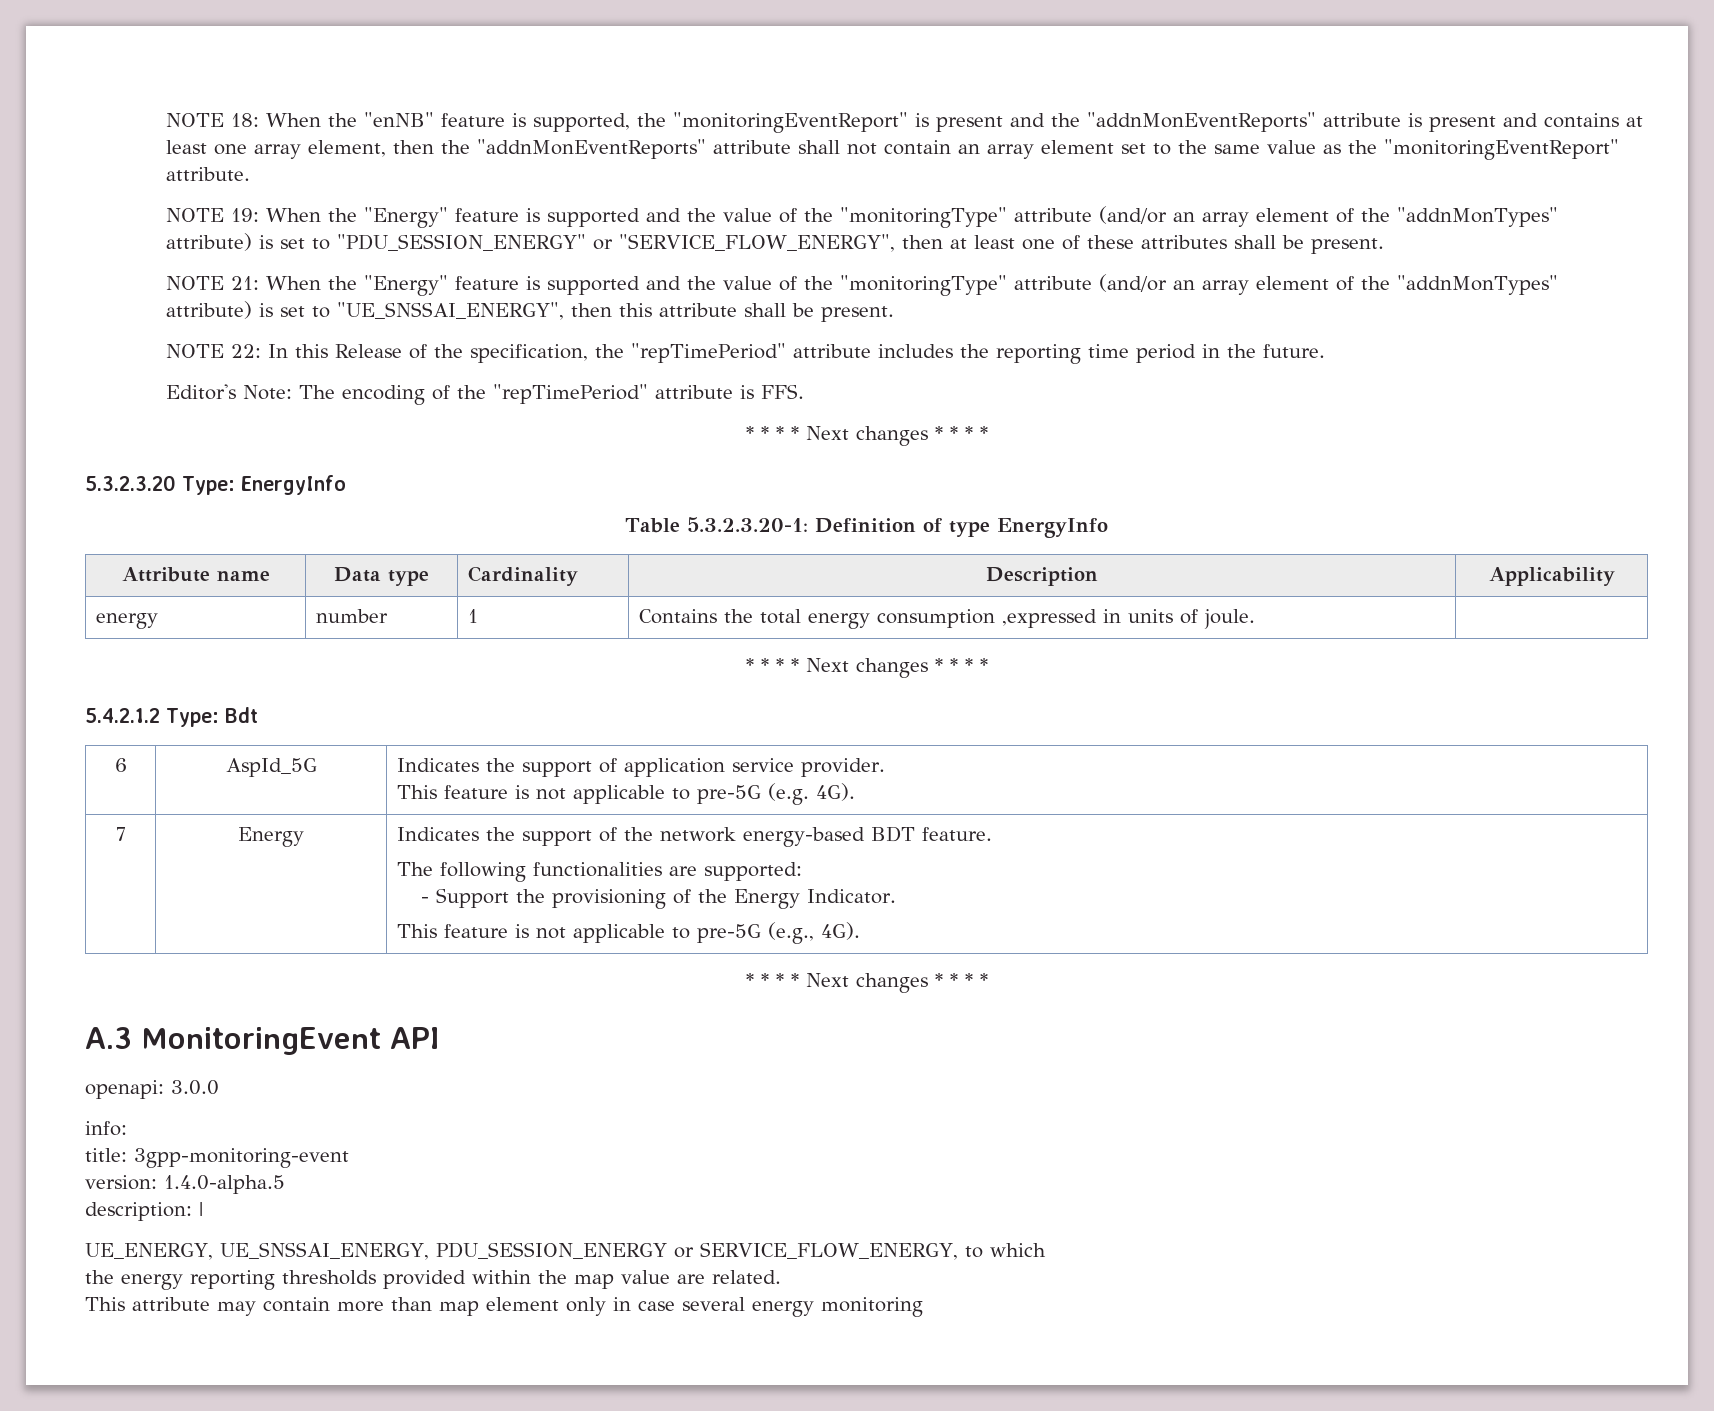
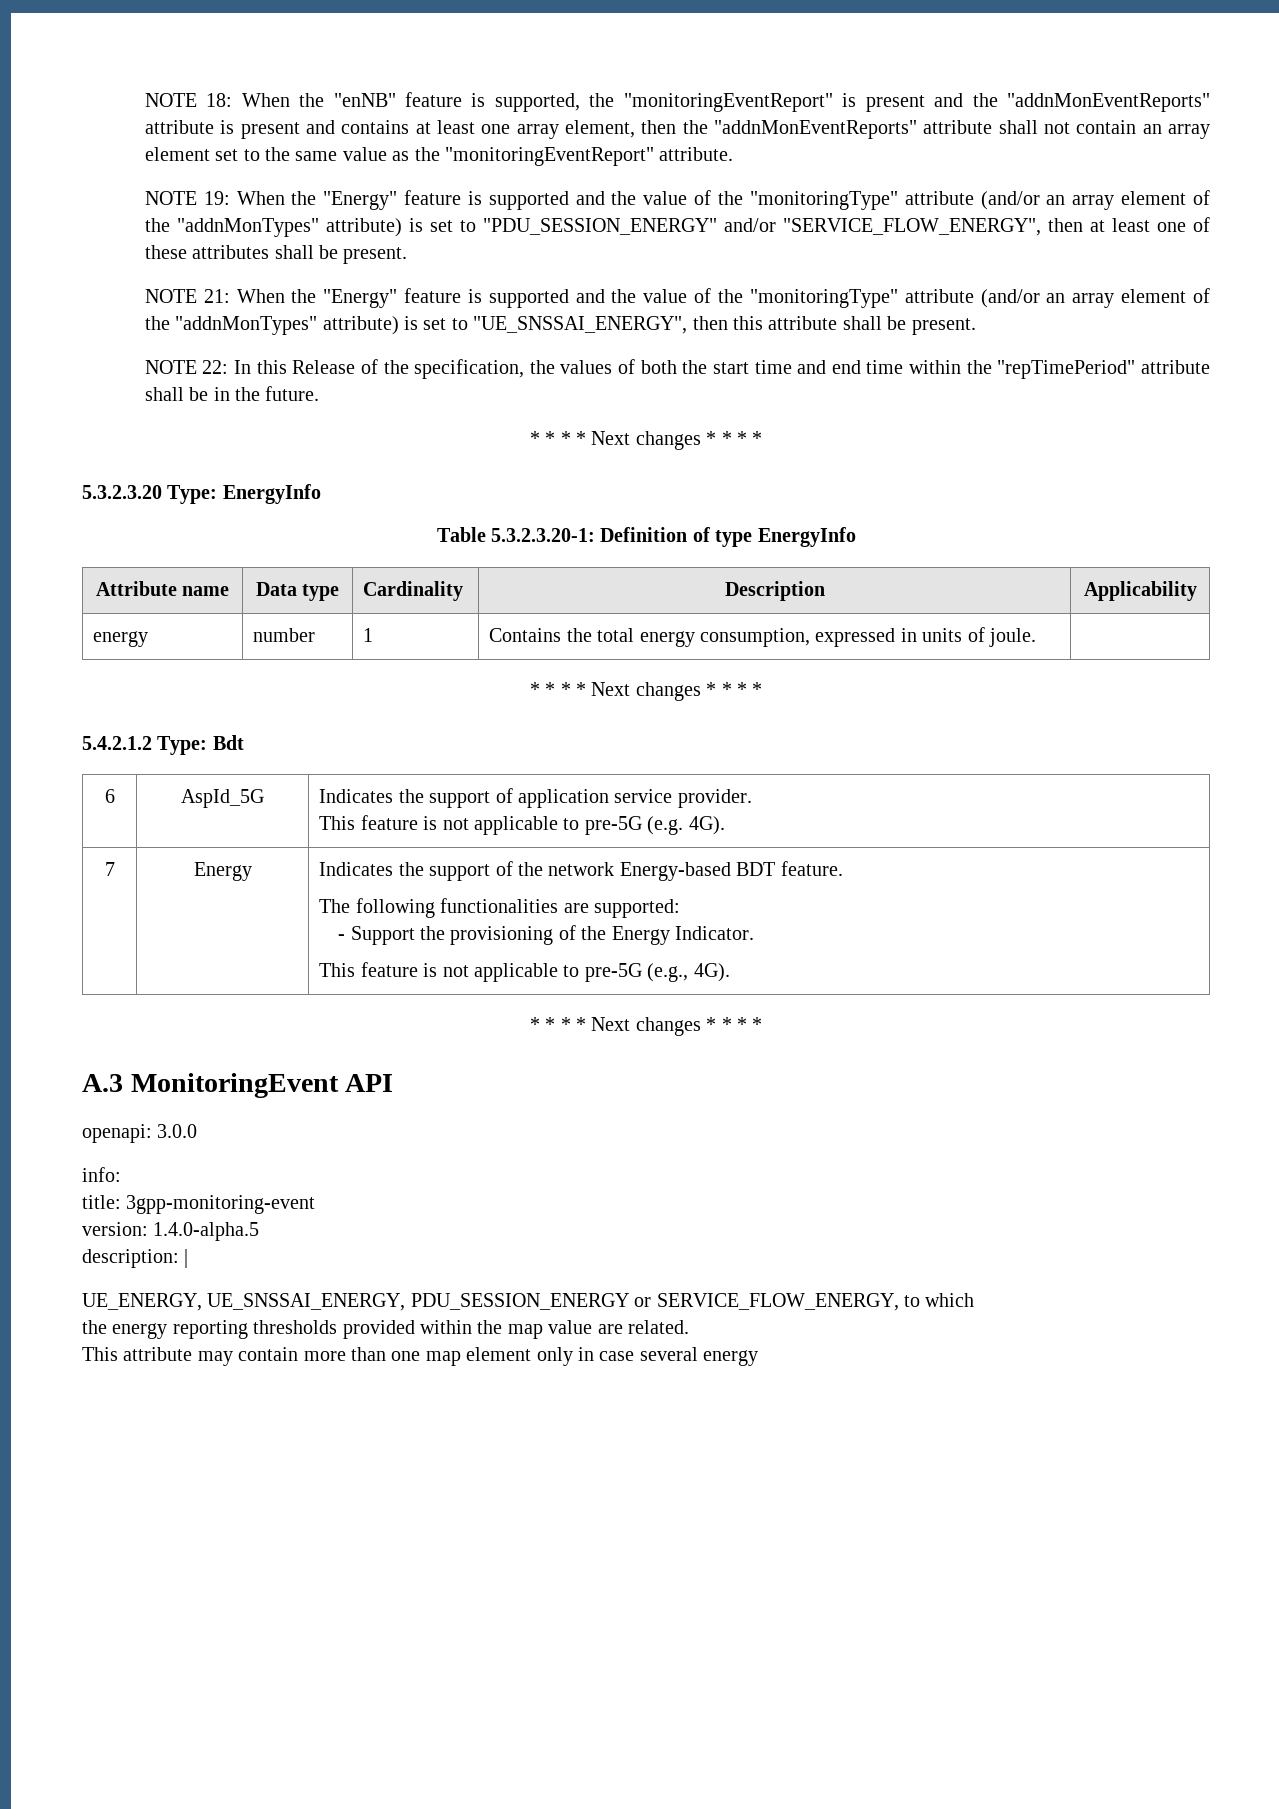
- NOTE 19: When the "Energy" feature is supported and the value of the "monitoringType" attribute (and/or an array element of the "addnMonTypes" attribute) is set to "PDU_SESSION_ENERGY" or "SERVICE_FLOW_ENERGY", then at least one of these attributes shall be present.
+ NOTE 19: When the "Energy" feature is supported and the value of the "monitoringType" attribute (and/or an array element of the "addnMonTypes" attribute) is set to "PDU_SESSION_ENERGY" and/or "SERVICE_FLOW_ENERGY", then at least one of these attributes shall be present.
- NOTE 22: In this Release of the specification, the "repTimePeriod" attribute includes the reporting time period in the future.
- Editor's Note: The encoding of the "repTimePeriod" attribute is FFS.
+ NOTE 22: In this Release of the specification, the values of both the start time and end time within the "repTimePeriod" attribute shall be in the future.
- energy | number | 1 | Contains the total energy consumption ,expressed in units of joule. |
+ energy | number | 1 | Contains the total energy consumption, expressed in units of joule. |
- 7 | Energy | Indicates the support of the network energy-based BDT feature.
+ 7 | Energy | Indicates the support of the network Energy-based BDT feature.
- This attribute may contain more than map element only in case several energy monitoring
+ This attribute may contain more than one map element only in case several energy

